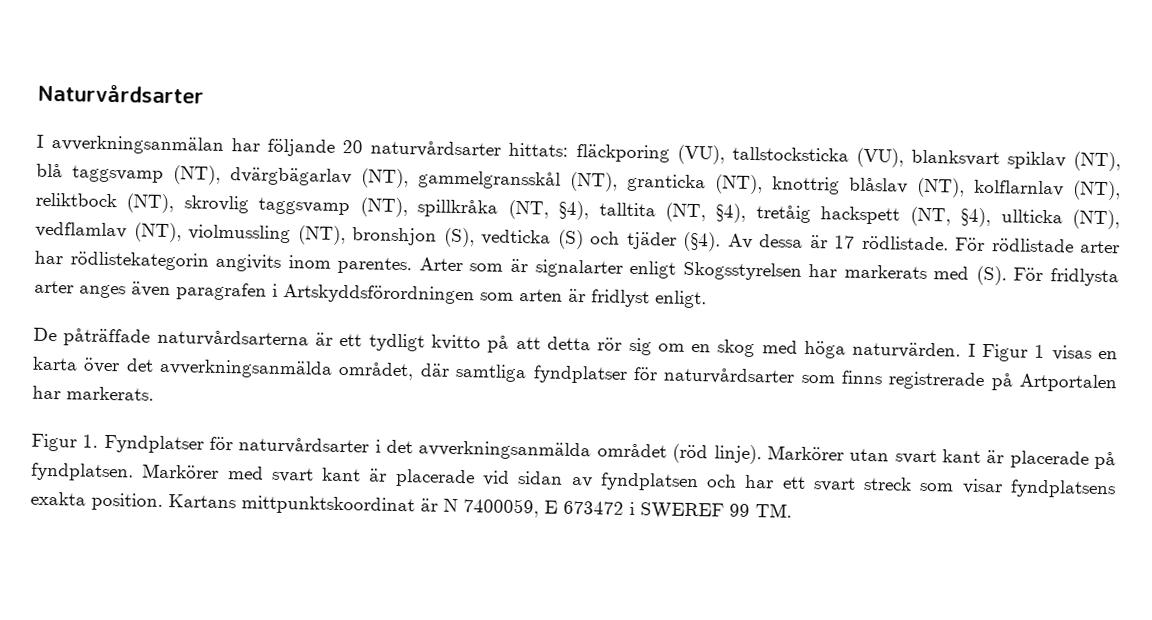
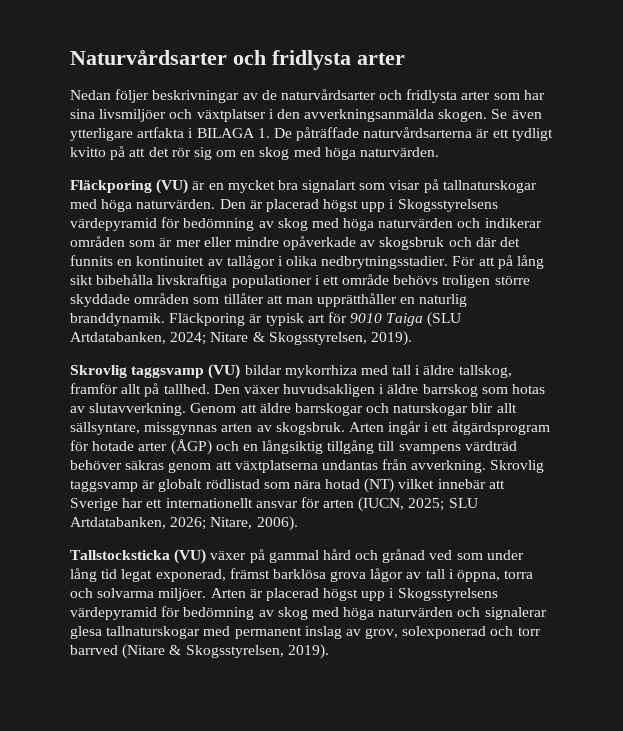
- Naturvårdsarter
- I avverkningsanmälan har följande 20 naturvårdsarter hittats: fläckporing (VU), tallstocksticka (VU), blanksvart spiklav (NT), blå taggsvamp (NT), dvärgbägarlav (NT), gammelgransskål (NT), granticka (NT), knottrig blåslav (NT), kolflarnlav (NT), reliktbock (NT), skrovlig taggsvamp (NT), spillkråka (NT, §4), talltita (NT, §4), tretåig hackspett (NT, §4), ullticka (NT), vedflamlav (NT), violmussling (NT), bronshjon (S), vedticka (S) och tjäder (§4). Av dessa är 17 rödlistade. För rödlistade arter har rödlistekategorin angivits inom parentes. Arter som är signalarter enligt Skogsstyrelsen har markerats med (S). För fridlysta arter anges även paragrafen i Artskyddsförordningen som arten är fridlyst enligt.
- De påträffade naturvårdsarterna är ett tydligt kvitto på att detta rör sig om en skog med höga naturvärden. I Figur 1 visas en karta över det avverkningsanmälda området, där samtliga fyndplatser för naturvårdsarter som finns registrerade på Artportalen har markerats.
- Figur 1. Fyndplatser för naturvårdsarter i det avverkningsanmälda området (röd linje). Markörer utan svart kant är placerade på fyndplatsen. Markörer med svart kant är placerade vid sidan av fyndplatsen och har ett svart streck som visar fyndplatsens exakta position. Kartans mittpunktskoordinat är N 7400059, E 673472 i SWEREF 99 TM.
+ Naturvårdsarter och fridlysta arter
+ Nedan följer beskrivningar av de naturvårdsarter och fridlysta arter som har sina livsmiljöer och växtplatser i den avverkningsanmälda skogen. Se även ytterligare artfakta i BILAGA 1. De påträffade naturvårdsarterna är ett tydligt kvitto på att det rör sig om en skog med höga naturvärden.
+ Fläckporing (VU) är en mycket bra signalart som visar på tallnaturskogar med höga naturvärden. Den är placerad högst upp i Skogsstyrelsens värdepyramid för bedömning av skog med höga naturvärden och indikerar områden som är mer eller mindre opåverkade av skogsbruk och där det funnits en kontinuitet av tallågor i olika nedbrytningsstadier. För att på lång sikt bibehålla livskraftiga populationer i ett område behövs troligen större skyddade områden som tillåter att man upprätthåller en naturlig branddynamik. Fläckporing är typisk art för 9010 Taiga (SLU Artdatabanken, 2024; Nitare & Skogsstyrelsen, 2019).
+ Skrovlig taggsvamp (VU) bildar mykorrhiza med tall i äldre tallskog, framför allt på tallhed. Den växer huvudsakligen i äldre barrskog som hotas av slutavverkning. Genom att äldre barrskogar och naturskogar blir allt sällsyntare, missgynnas arten av skogsbruk. Arten ingår i ett åtgärdsprogram för hotade arter (ÅGP) och en långsiktig tillgång till svampens värdträd behöver säkras genom att växtplatserna undantas från avverkning. Skrovlig taggsvamp är globalt rödlistad som nära hotad (NT) vilket innebär att Sverige har ett internationellt ansvar för arten (IUCN, 2025; SLU Artdatabanken, 2026; Nitare, 2006).
+ Tallstocksticka (VU) växer på gammal hård och grånad ved som under lång tid legat exponerad, främst barklösa grova lågor av tall i öppna, torra och solvarma miljöer. Arten är placerad högst upp i Skogsstyrelsens värdepyramid för bedömning av skog med höga naturvärden och signalerar glesa tallnaturskogar med permanent inslag av grov, solexponerad och torr barrved (Nitare & Skogsstyrelsen, 2019).

